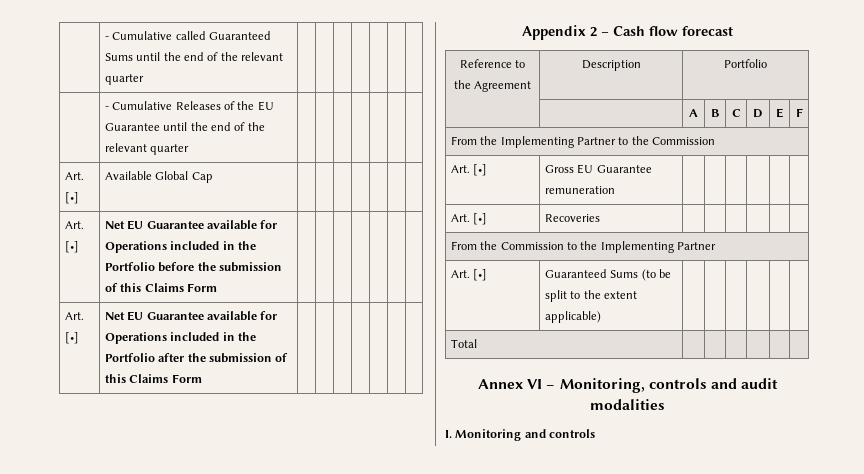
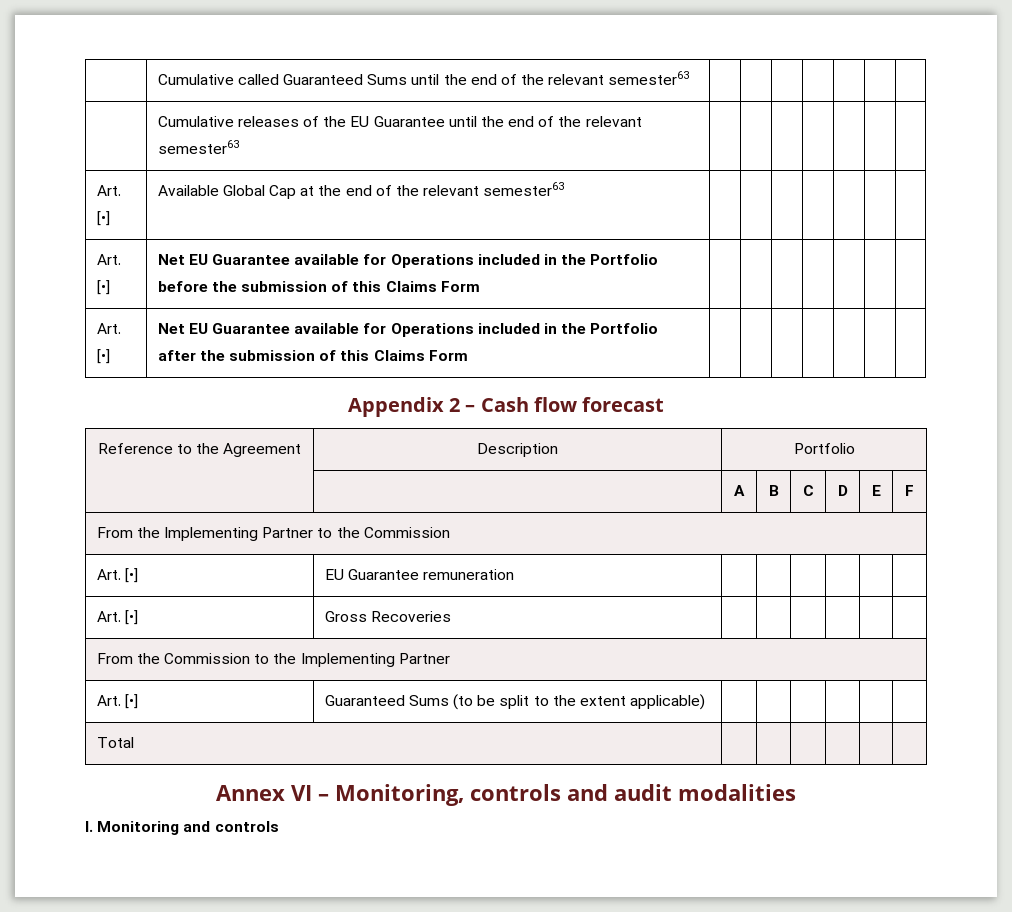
- | - Cumulative called Guaranteed Sums until the end of the relevant quarter | | | | | | |
- | - Cumulative Releases of the EU Guarantee until the end of the relevant quarter | | | | | | |
+ | Cumulative called Guaranteed Sums until the end of the relevant semester63 | | | | | | |
+ | Cumulative releases of the EU Guarantee until the end of the relevant semester63 | | | | | | |
- Art. [•] | Available Global Cap | | | | | | |
+ Art. [•] | Available Global Cap at the end of the relevant semester63 | | | | | | |
- Art. [•] | Gross EU Guarantee remuneration | | | | | |
+ Art. [•] | EU Guarantee remuneration | | | | | |
- Art. [•] | Recoveries | | | | | |
+ Art. [•] | Gross Recoveries | | | | | |

